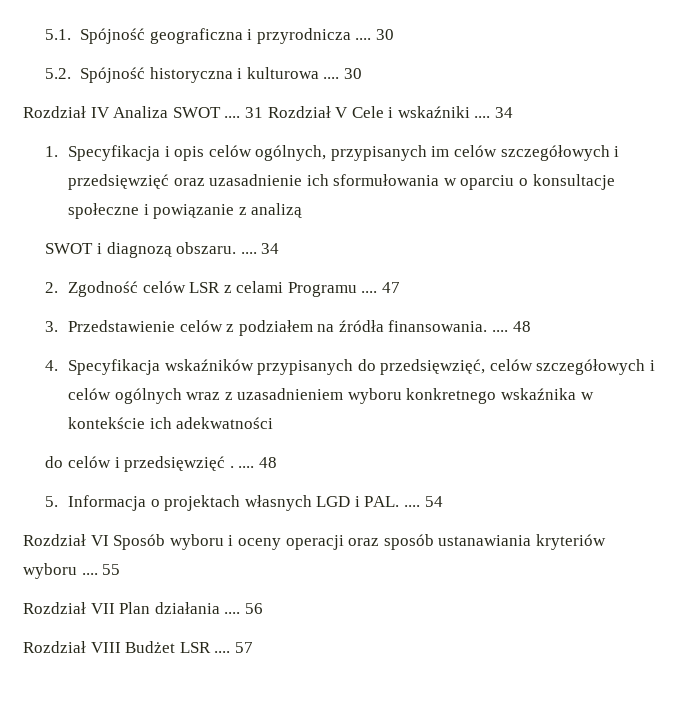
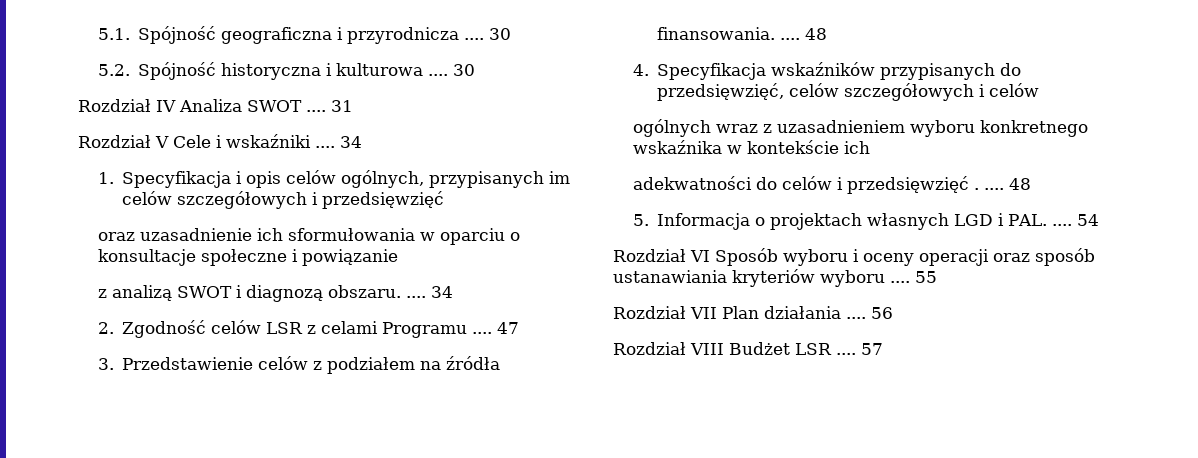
- 31 Rozdział V Cele i wskaźniki ....
+ 31
+ Rozdział V Cele i wskaźniki ....
- 1. Specyfikacja i opis celów ogólnych, przypisanych im celów szczegółowych i przedsięwzięć oraz uzasadnienie ich sformułowania w oparciu o konsultacje społeczne i powiązanie z analizą
- SWOT i diagnozą obszaru. ....
+ 1. Specyfikacja i opis celów ogólnych, przypisanych im celów szczegółowych i przedsięwzięć
+ oraz uzasadnienie ich sformułowania w oparciu o konsultacje społeczne i powiązanie
+ z analizą SWOT i diagnozą obszaru. ....
- 4. Specyfikacja wskaźników przypisanych do przedsięwzięć, celów szczegółowych i celów ogólnych wraz z uzasadnieniem wyboru konkretnego wskaźnika w kontekście ich adekwatności
- do celów i przedsięwzięć . ....
+ 4. Specyfikacja wskaźników przypisanych do przedsięwzięć, celów szczegółowych i celów
+ ogólnych wraz z uzasadnieniem wyboru konkretnego wskaźnika w kontekście ich
+ adekwatności do celów i przedsięwzięć . ....

